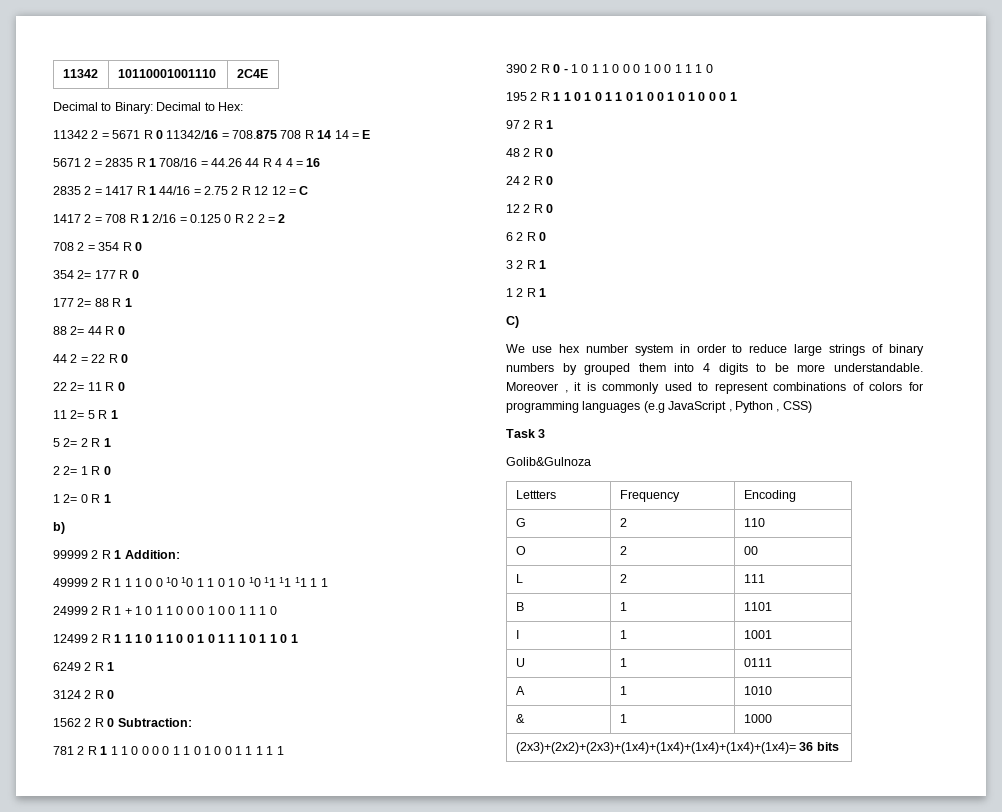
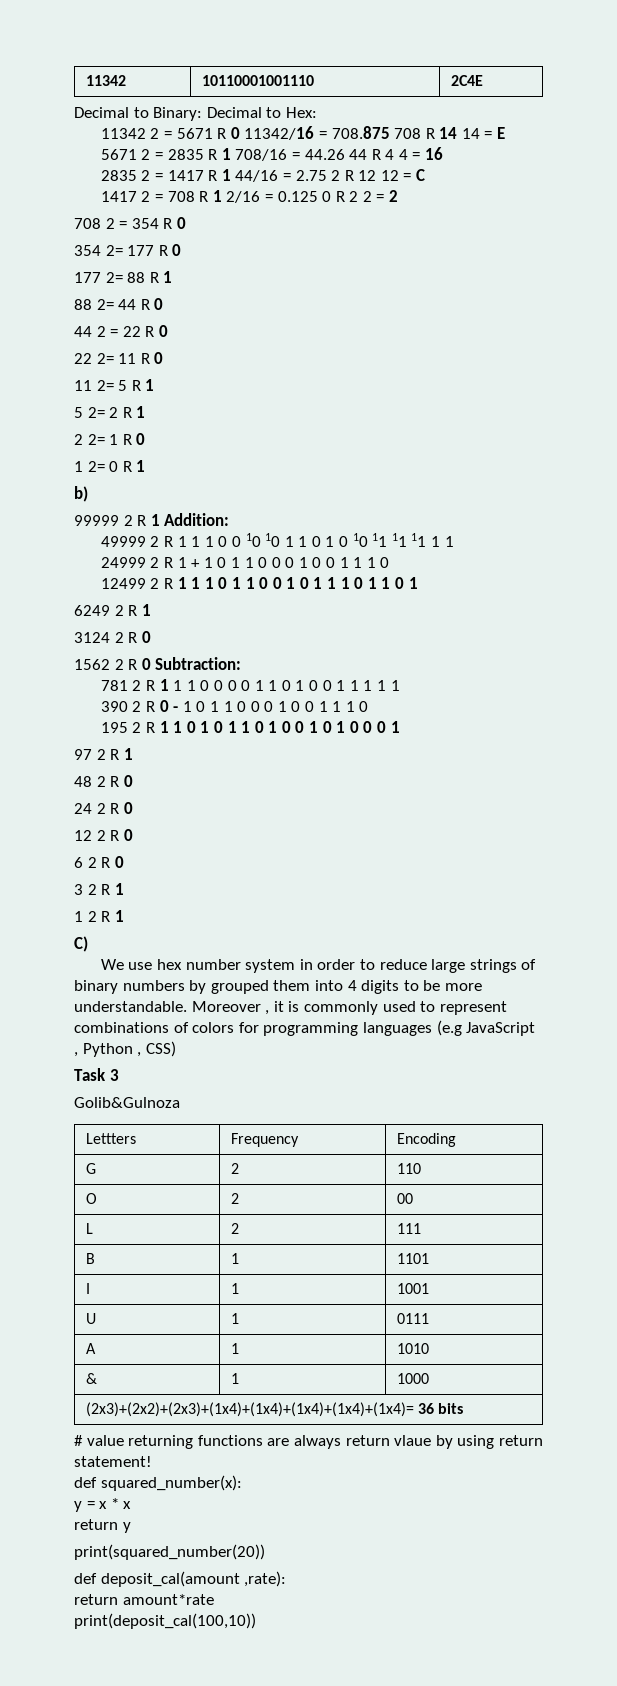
+ # value returning functions are always return vlaue by using return statement!
+ def squared_number(x):
+ y = x * x
+ return y
+ print(squared_number(20))
+ def deposit_cal(amount ,rate):
+ return amount*rate
+ print(deposit_cal(100,10))

